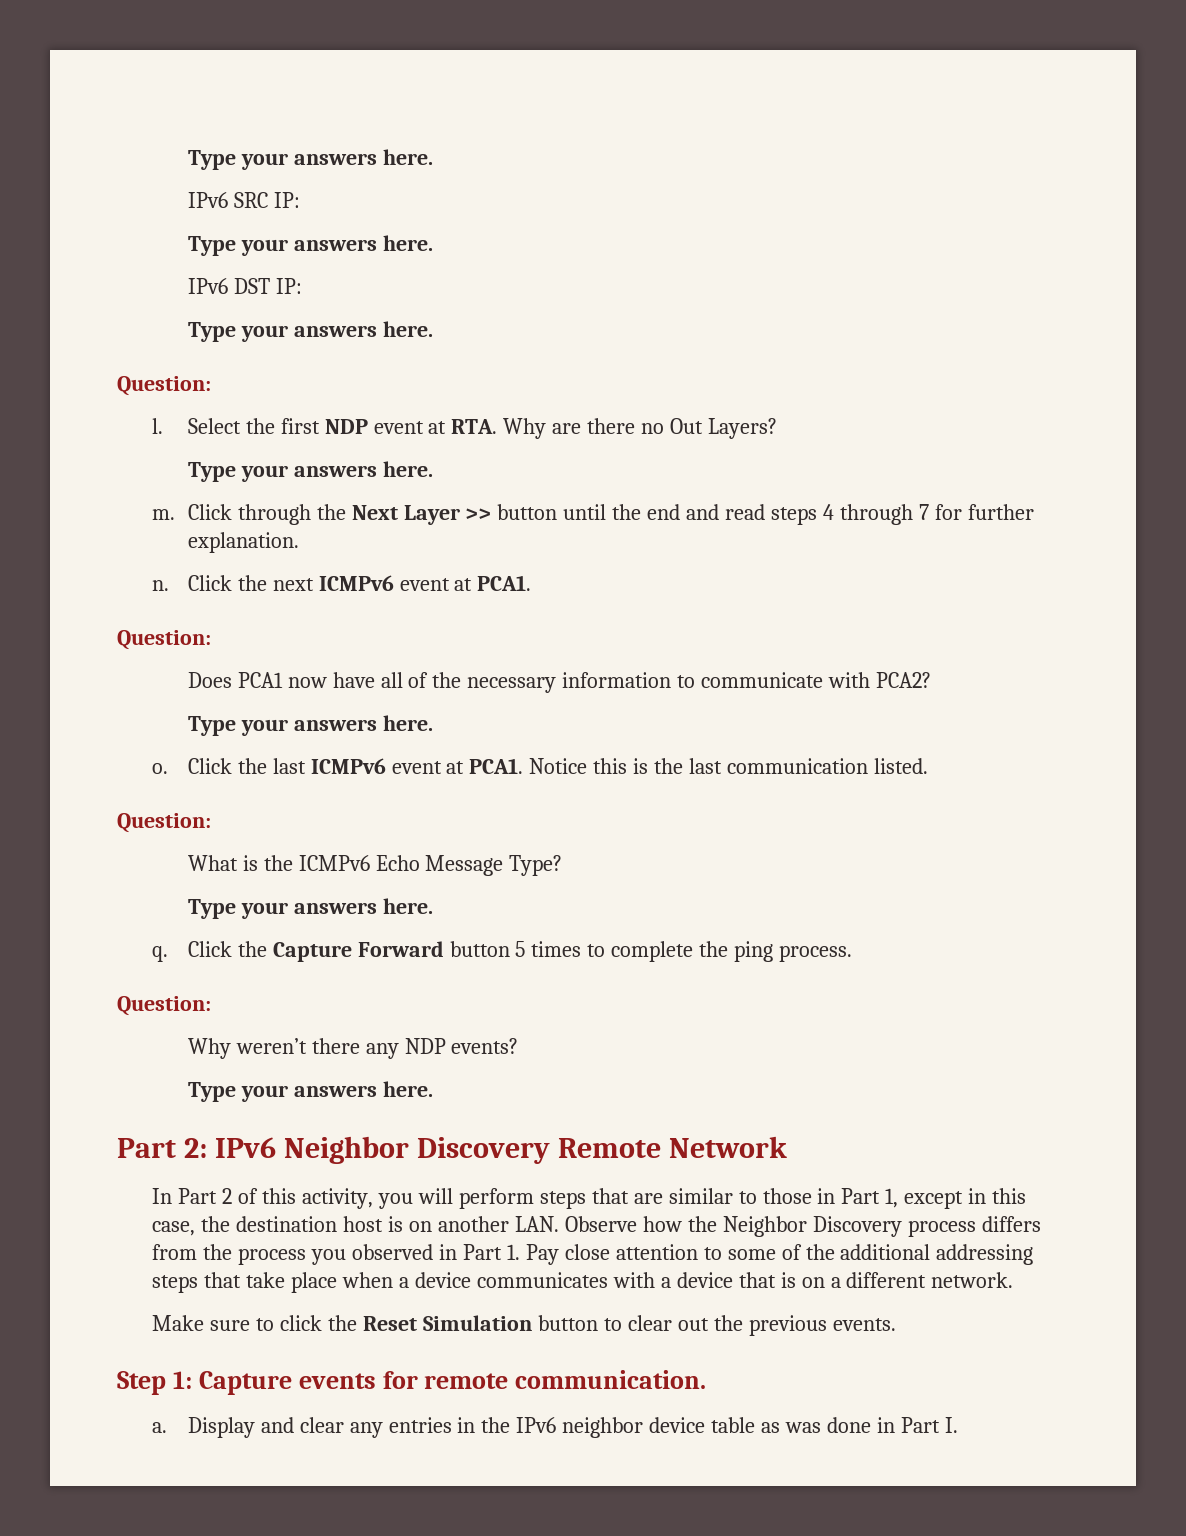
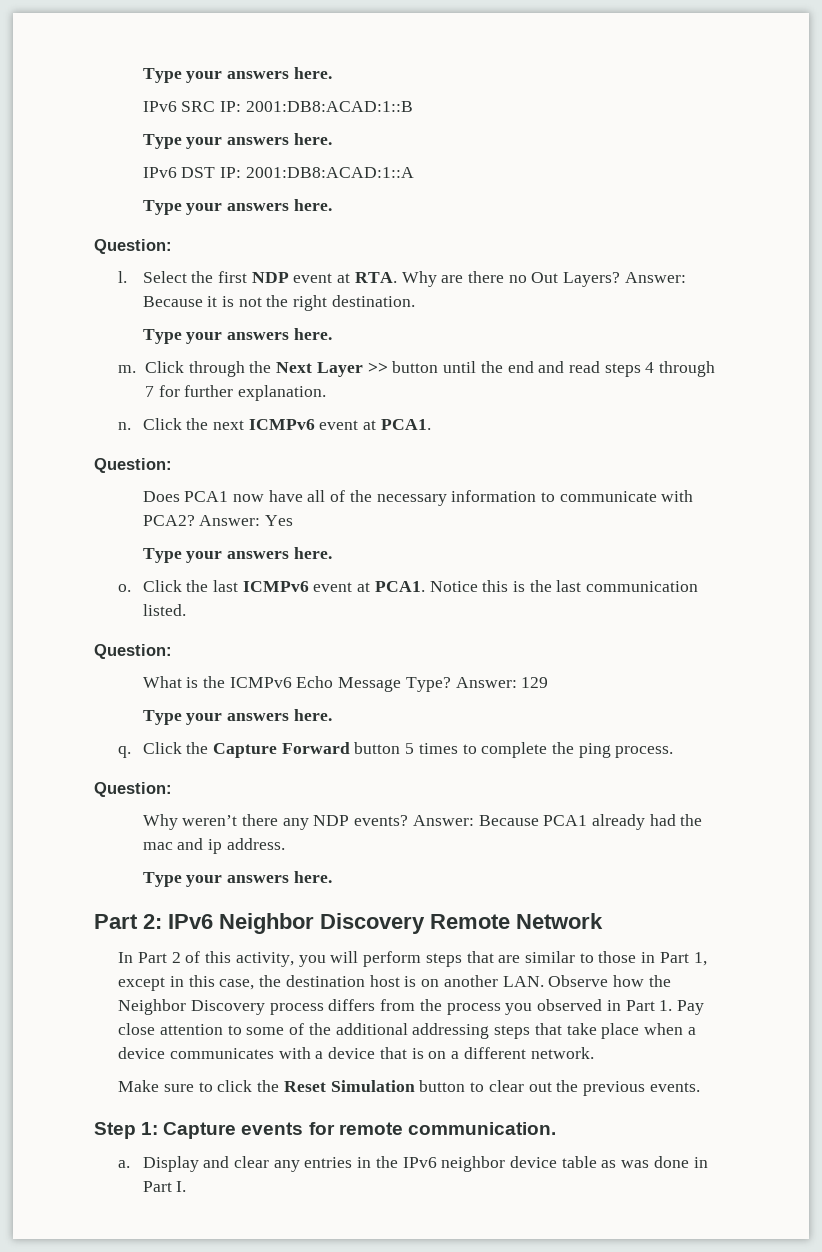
- IPv6 SRC IP:
+ IPv6 SRC IP: 2001:DB8:ACAD:1::B
- IPv6 DST IP:
+ IPv6 DST IP: 2001:DB8:ACAD:1::A
+ Answer: Because it is not the right destination.
+ Answer: Yes
+ Answer: 129
+ Answer: Because PCA1 already had the mac and ip address.

